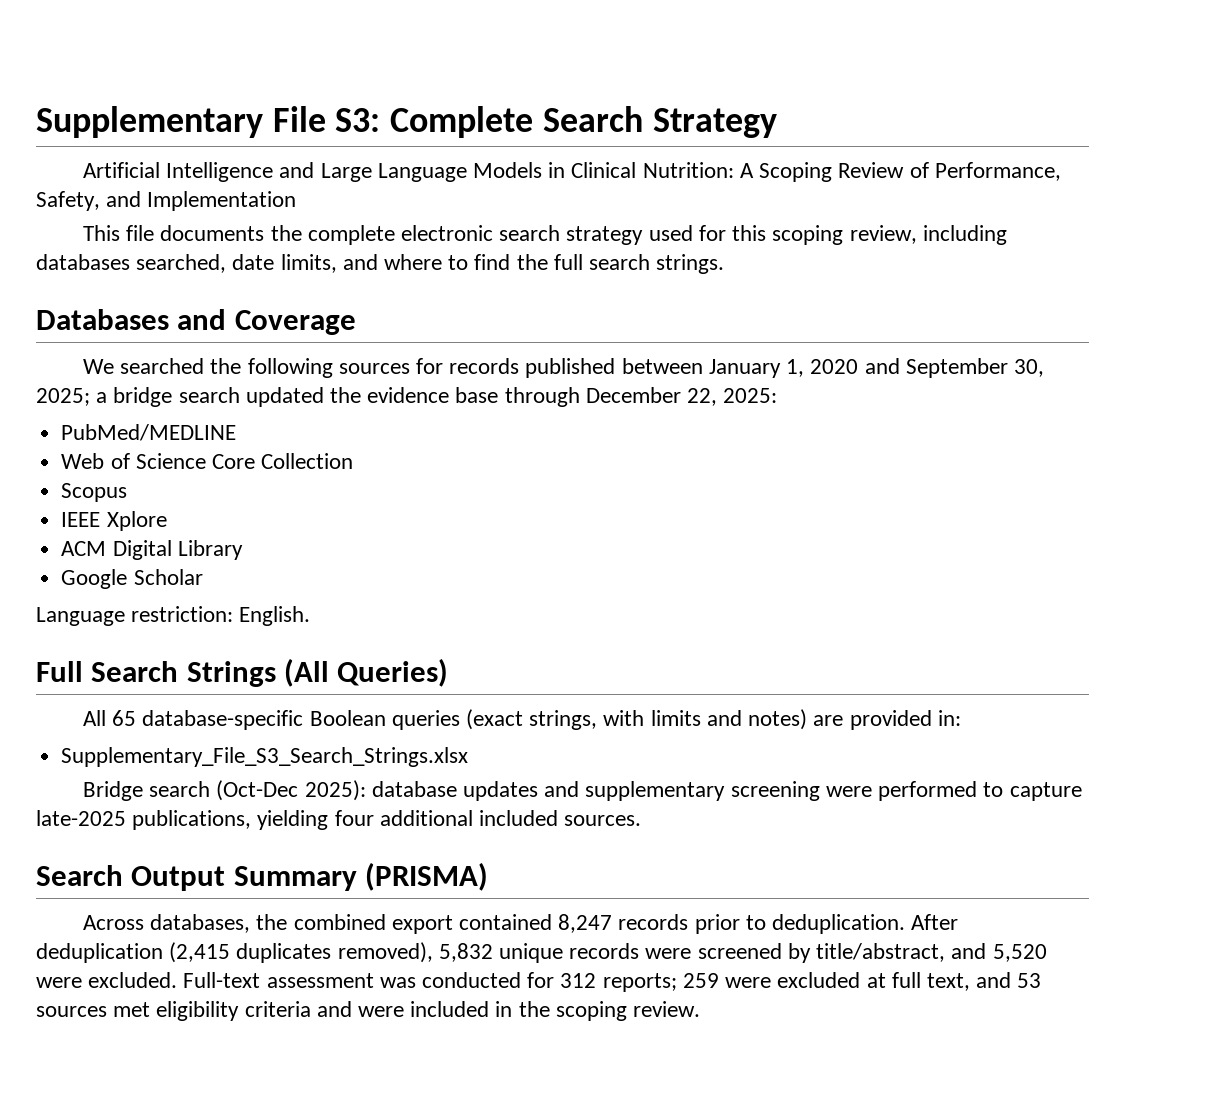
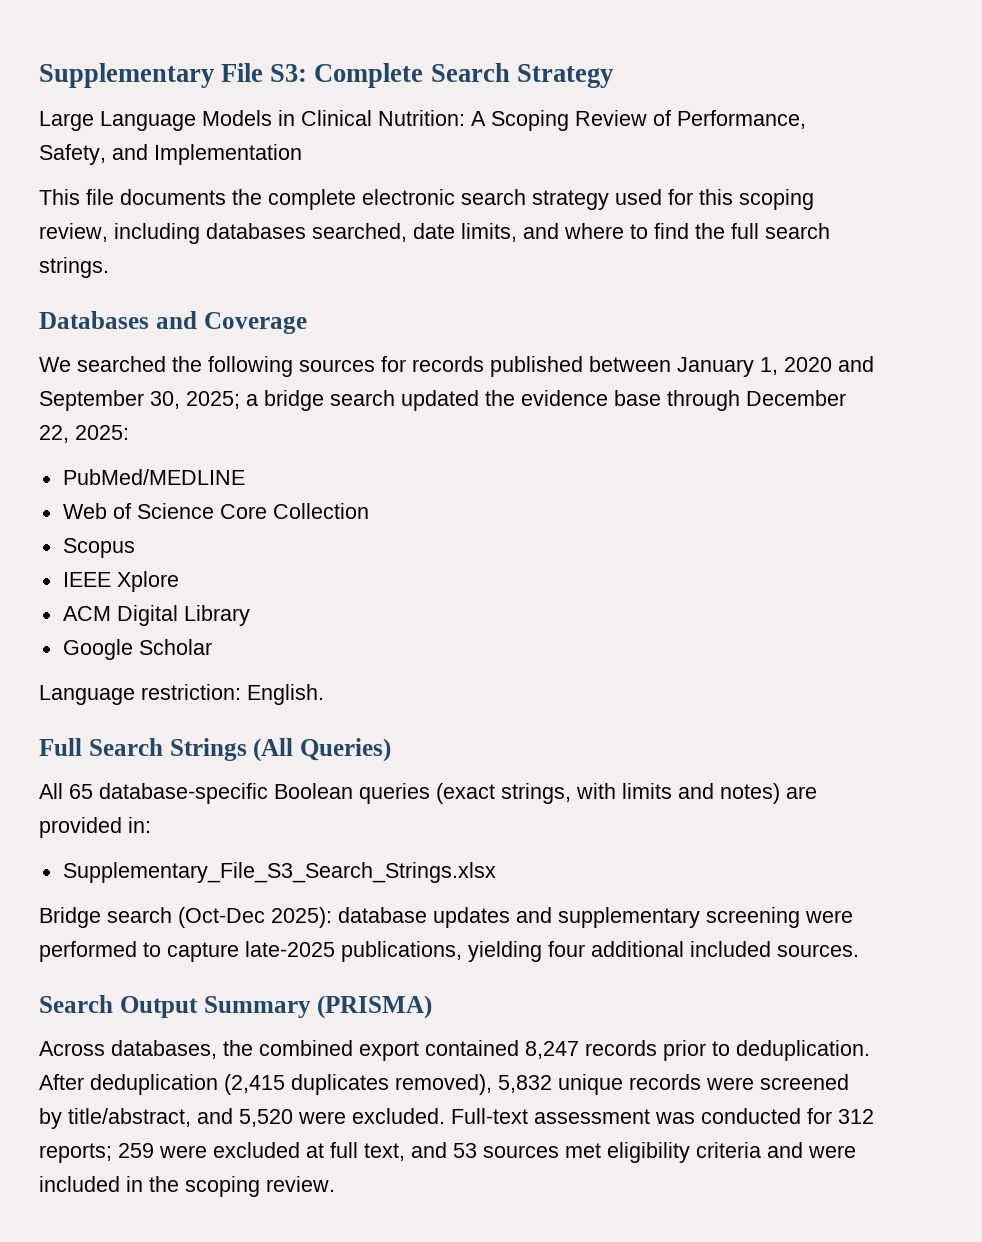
- Artificial Intelligence and Large Language Models in Clinical Nutrition: A Scoping Review of Performance, Safety, and Implementation
+ Large Language Models in Clinical Nutrition: A Scoping Review of Performance, Safety, and Implementation

